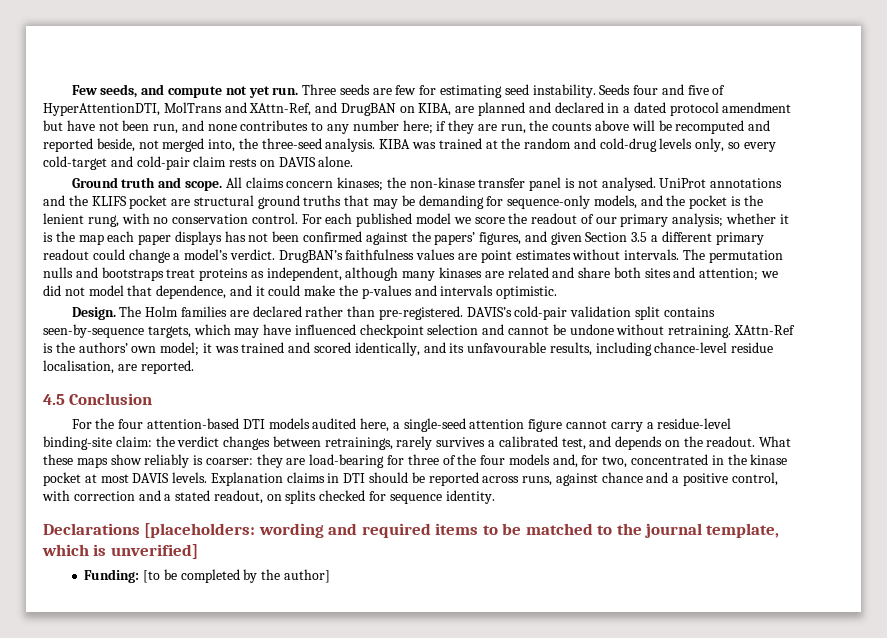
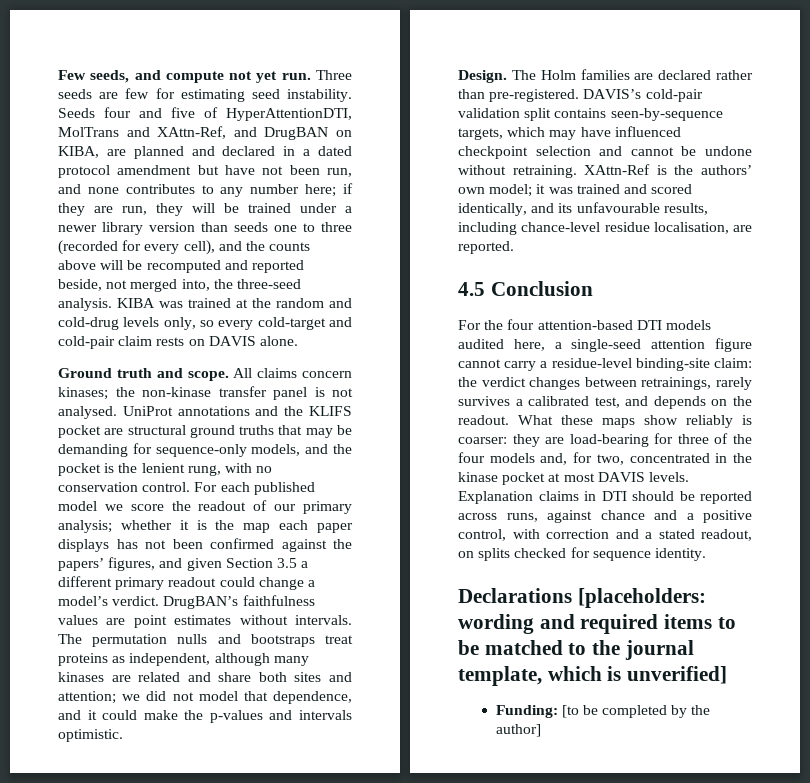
- Seeds four and five of HyperAttentionDTI, MolTrans and XAttn-Ref, and DrugBAN on KIBA, are planned and declared in a dated protocol amendment but have not been run, and none contributes to any number here; if they are run, the counts above will be recomputed and reported beside, not merged into, the three-seed analysis.
+ Seeds four and five of HyperAttentionDTI, MolTrans and XAttn-Ref, and DrugBAN on KIBA, are planned and declared in a dated protocol amendment but have not been run, and none contributes to any number here; if they are run, they will be trained under a newer library version than seeds one to three (recorded for every cell), and the counts above will be recomputed and reported beside, not merged into, the three-seed analysis.

